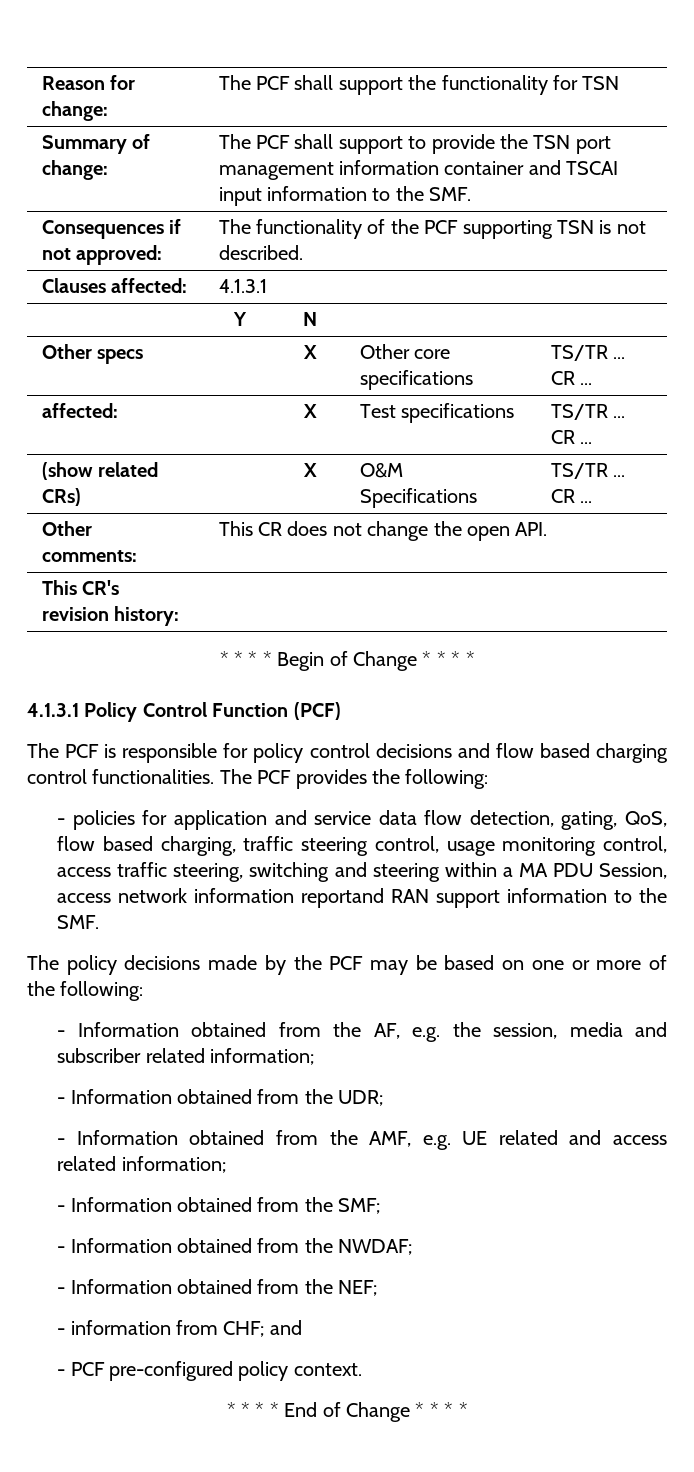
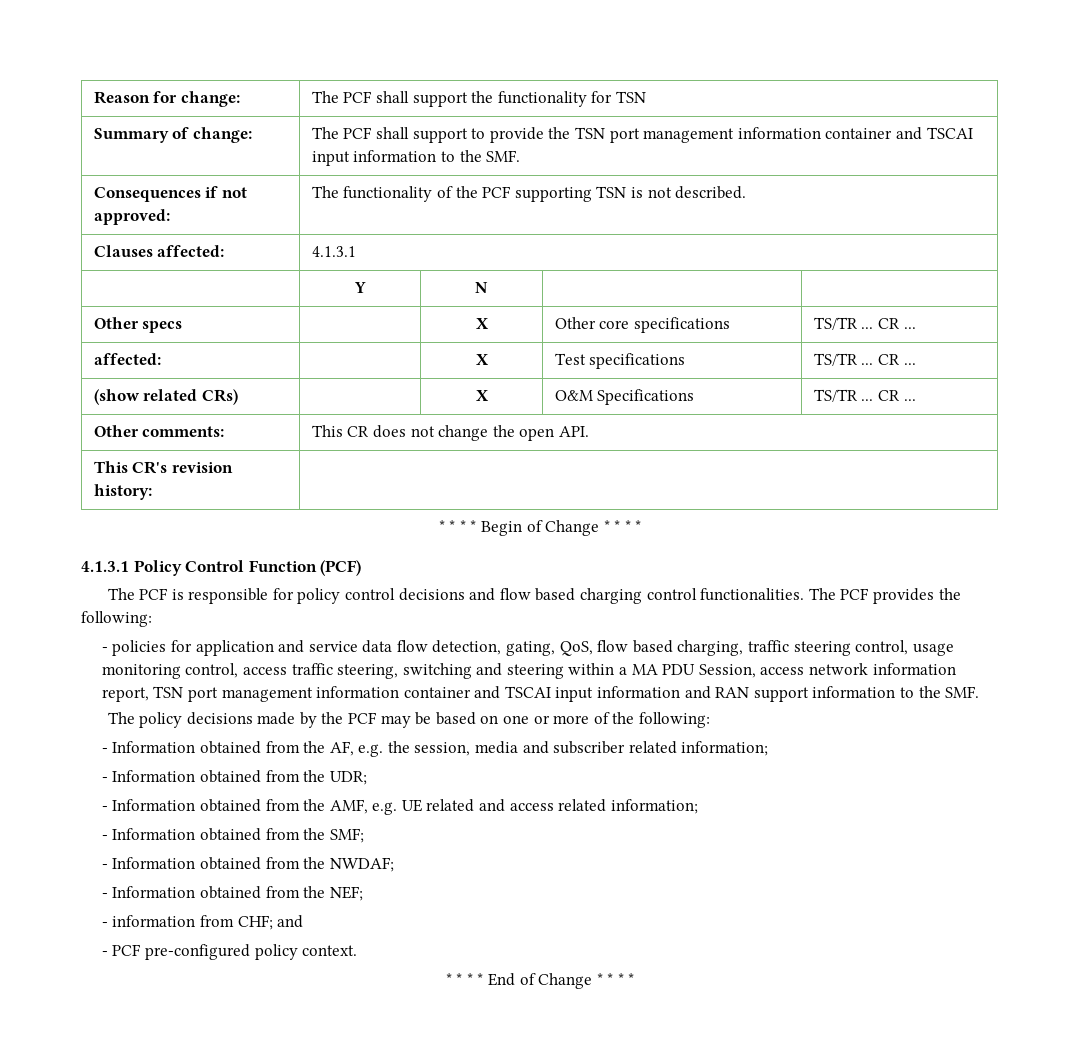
- - policies for application and service data flow detection, gating, QoS, flow based charging, traffic steering control, usage monitoring control, access traffic steering, switching and steering within a MA PDU Session, access network information reportand RAN support information to the SMF.
+ - policies for application and service data flow detection, gating, QoS, flow based charging, traffic steering control, usage monitoring control, access traffic steering, switching and steering within a MA PDU Session, access network information report, TSN port management information container and TSCAI input information and RAN support information to the SMF.

